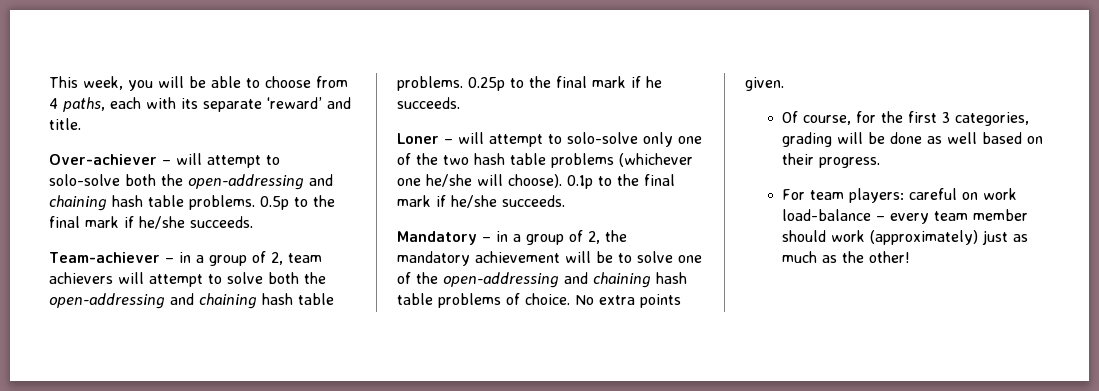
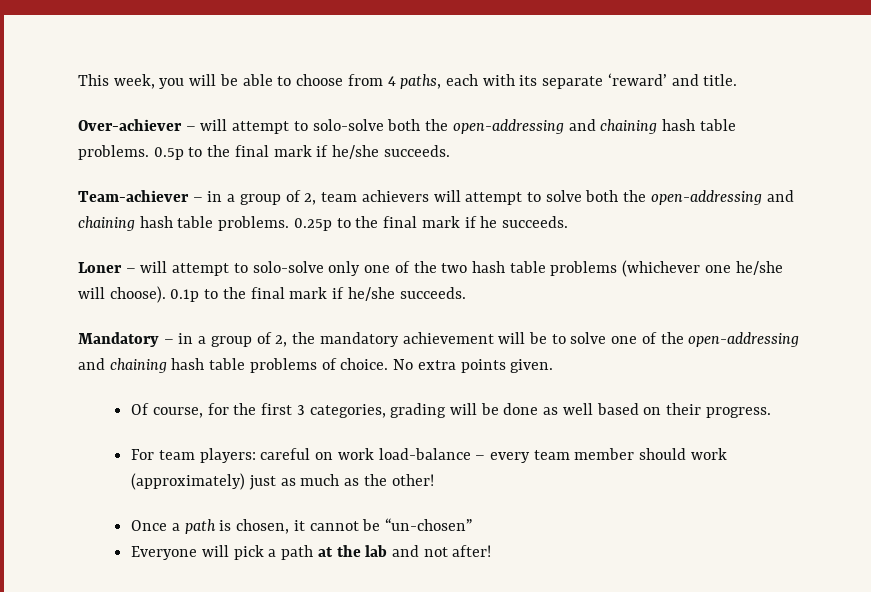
+ Once a path is chosen, it cannot be “un-chosen”
+ Everyone will pick a path at the lab and not after!

